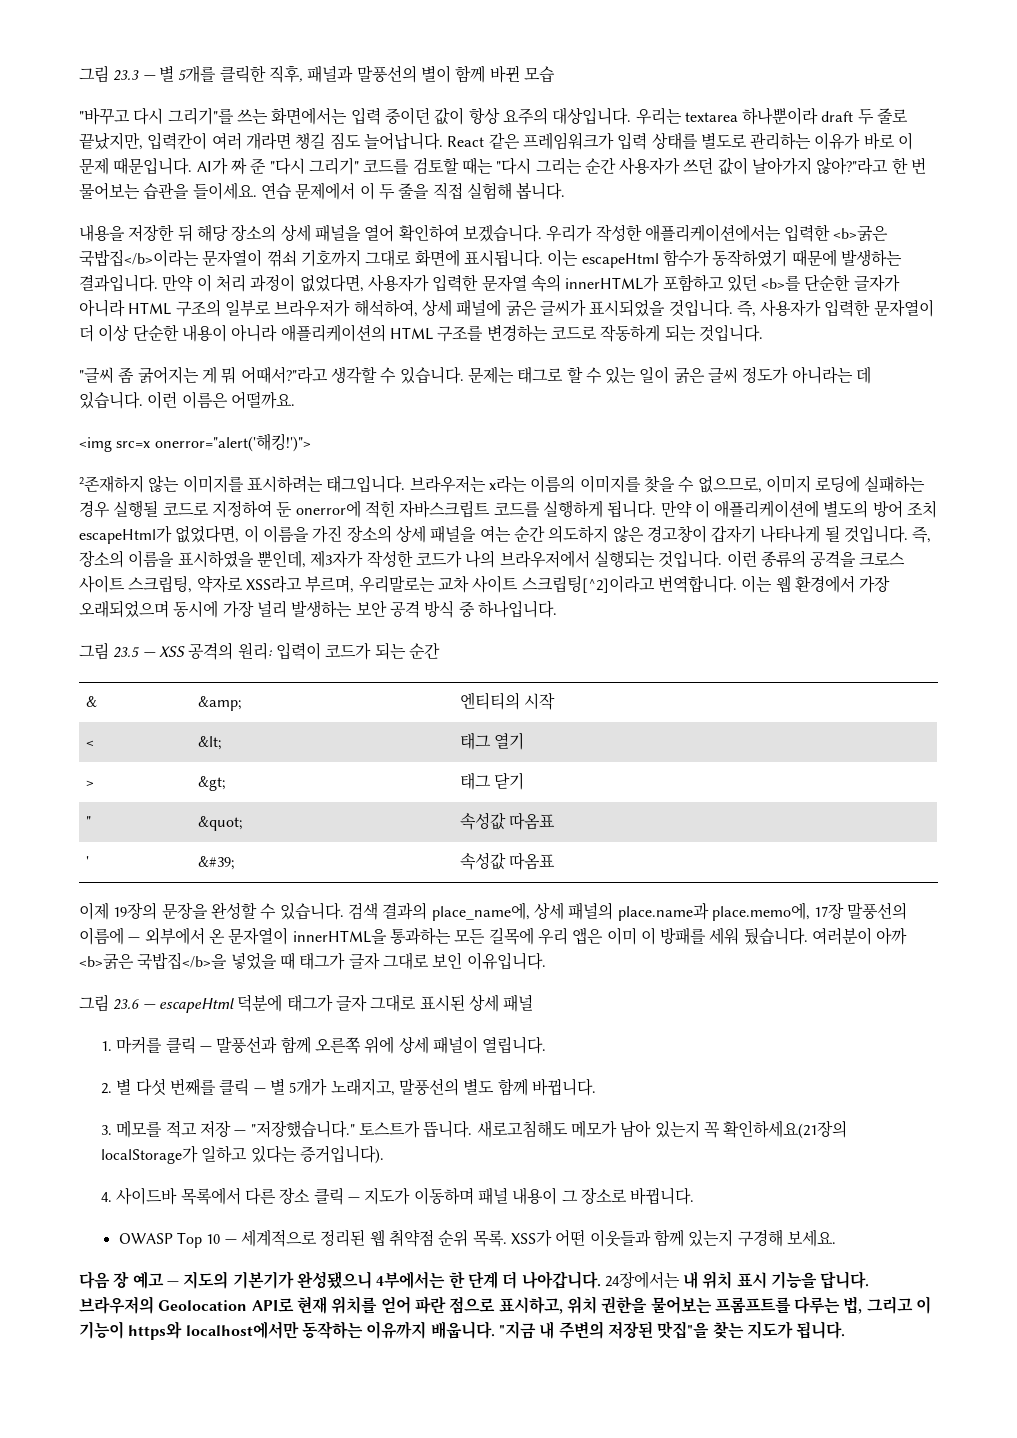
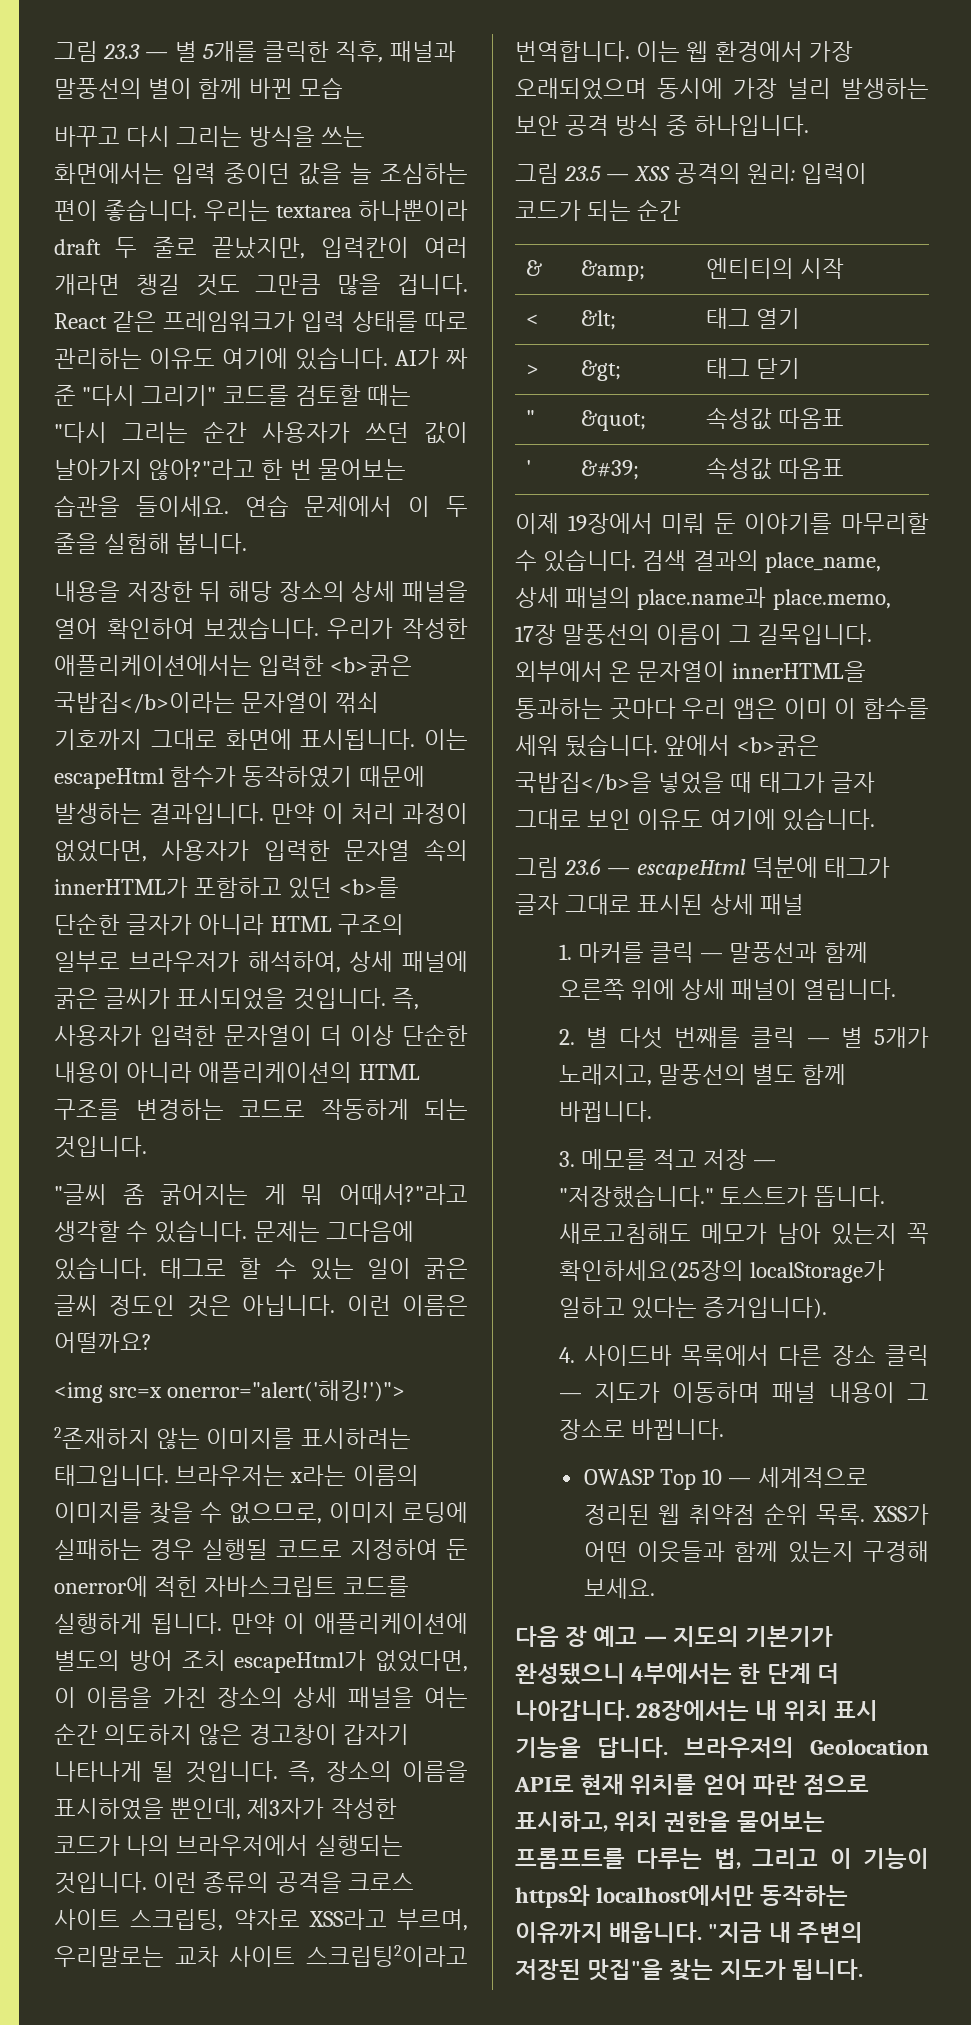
- "바꾸고 다시 그리기"를 쓰는 화면에서는 입력 중이던 값이 항상 요주의 대상입니다.
+ 바꾸고 다시 그리는 방식을 쓰는 화면에서는 입력 중이던 값을 늘 조심하는 편이 좋습니다.
- 우리는 textarea 하나뿐이라 draft 두 줄로 끝났지만, 입력칸이 여러 개라면 챙길 짐도 늘어납니다.
+ 우리는 textarea 하나뿐이라 draft 두 줄로 끝났지만, 입력칸이 여러 개라면 챙길 것도 그만큼 많을 겁니다.
- React 같은 프레임워크가 입력 상태를 별도로 관리하는 이유가 바로 이 문제 때문입니다.
+ React 같은 프레임워크가 입력 상태를 따로 관리하는 이유도 여기에 있습니다.
- 연습 문제에서 이 두 줄을 직접 실험해 봅니다.
+ 연습 문제에서 이 두 줄을 실험해 봅니다.
- 문제는 태그로 할 수 있는 일이 굵은 글씨 정도가 아니라는 데 있습니다.
+ 문제는 그다음에 있습니다. 태그로 할 수 있는 일이 굵은 글씨 정도인 것은 아닙니다.
- 이런 이름은 어떨까요.
+ 이런 이름은 어떨까요?
- 이런 종류의 공격을 크로스 사이트 스크립팅, 약자로 XSS라고 부르며, 우리말로는 교차 사이트 스크립팅[^2]이라고 번역합니다.
+ 이런 종류의 공격을 크로스 사이트 스크립팅, 약자로 XSS라고 부르며, 우리말로는 교차 사이트 스크립팅2이라고 번역합니다.
- 이제 19장의 문장을 완성할 수 있습니다.
+ 이제 19장에서 미뤄 둔 이야기를 마무리할 수 있습니다.
- 검색 결과의 place_name에, 상세 패널의 place.name과 place.memo에, 17장 말풍선의 이름에 — 외부에서 온 문자열이 innerHTML을 통과하는 모든 길목에 우리 앱은 이미 이 방패를 세워 뒀습니다.
+ 검색 결과의 place_name, 상세 패널의 place.name과 place.memo, 17장 말풍선의 이름이 그 길목입니다. 외부에서 온 문자열이 innerHTML을 통과하는 곳마다 우리 앱은 이미 이 함수를 세워 뒀습니다.
- 여러분이 아까 <b>굵은 국밥집</b>을 넣었을 때 태그가 글자 그대로 보인 이유입니다.
+ 앞에서 <b>굵은 국밥집</b>을 넣었을 때 태그가 글자 그대로 보인 이유도 여기에 있습니다.
- 새로고침해도 메모가 남아 있는지 꼭 확인하세요(21장의 localStorage가 일하고 있다는 증거입니다).
+ 새로고침해도 메모가 남아 있는지 꼭 확인하세요(25장의 localStorage가 일하고 있다는 증거입니다).
- 24장에서는 내 위치 표시 기능을 답니다.
+ 28장에서는 내 위치 표시 기능을 답니다.

